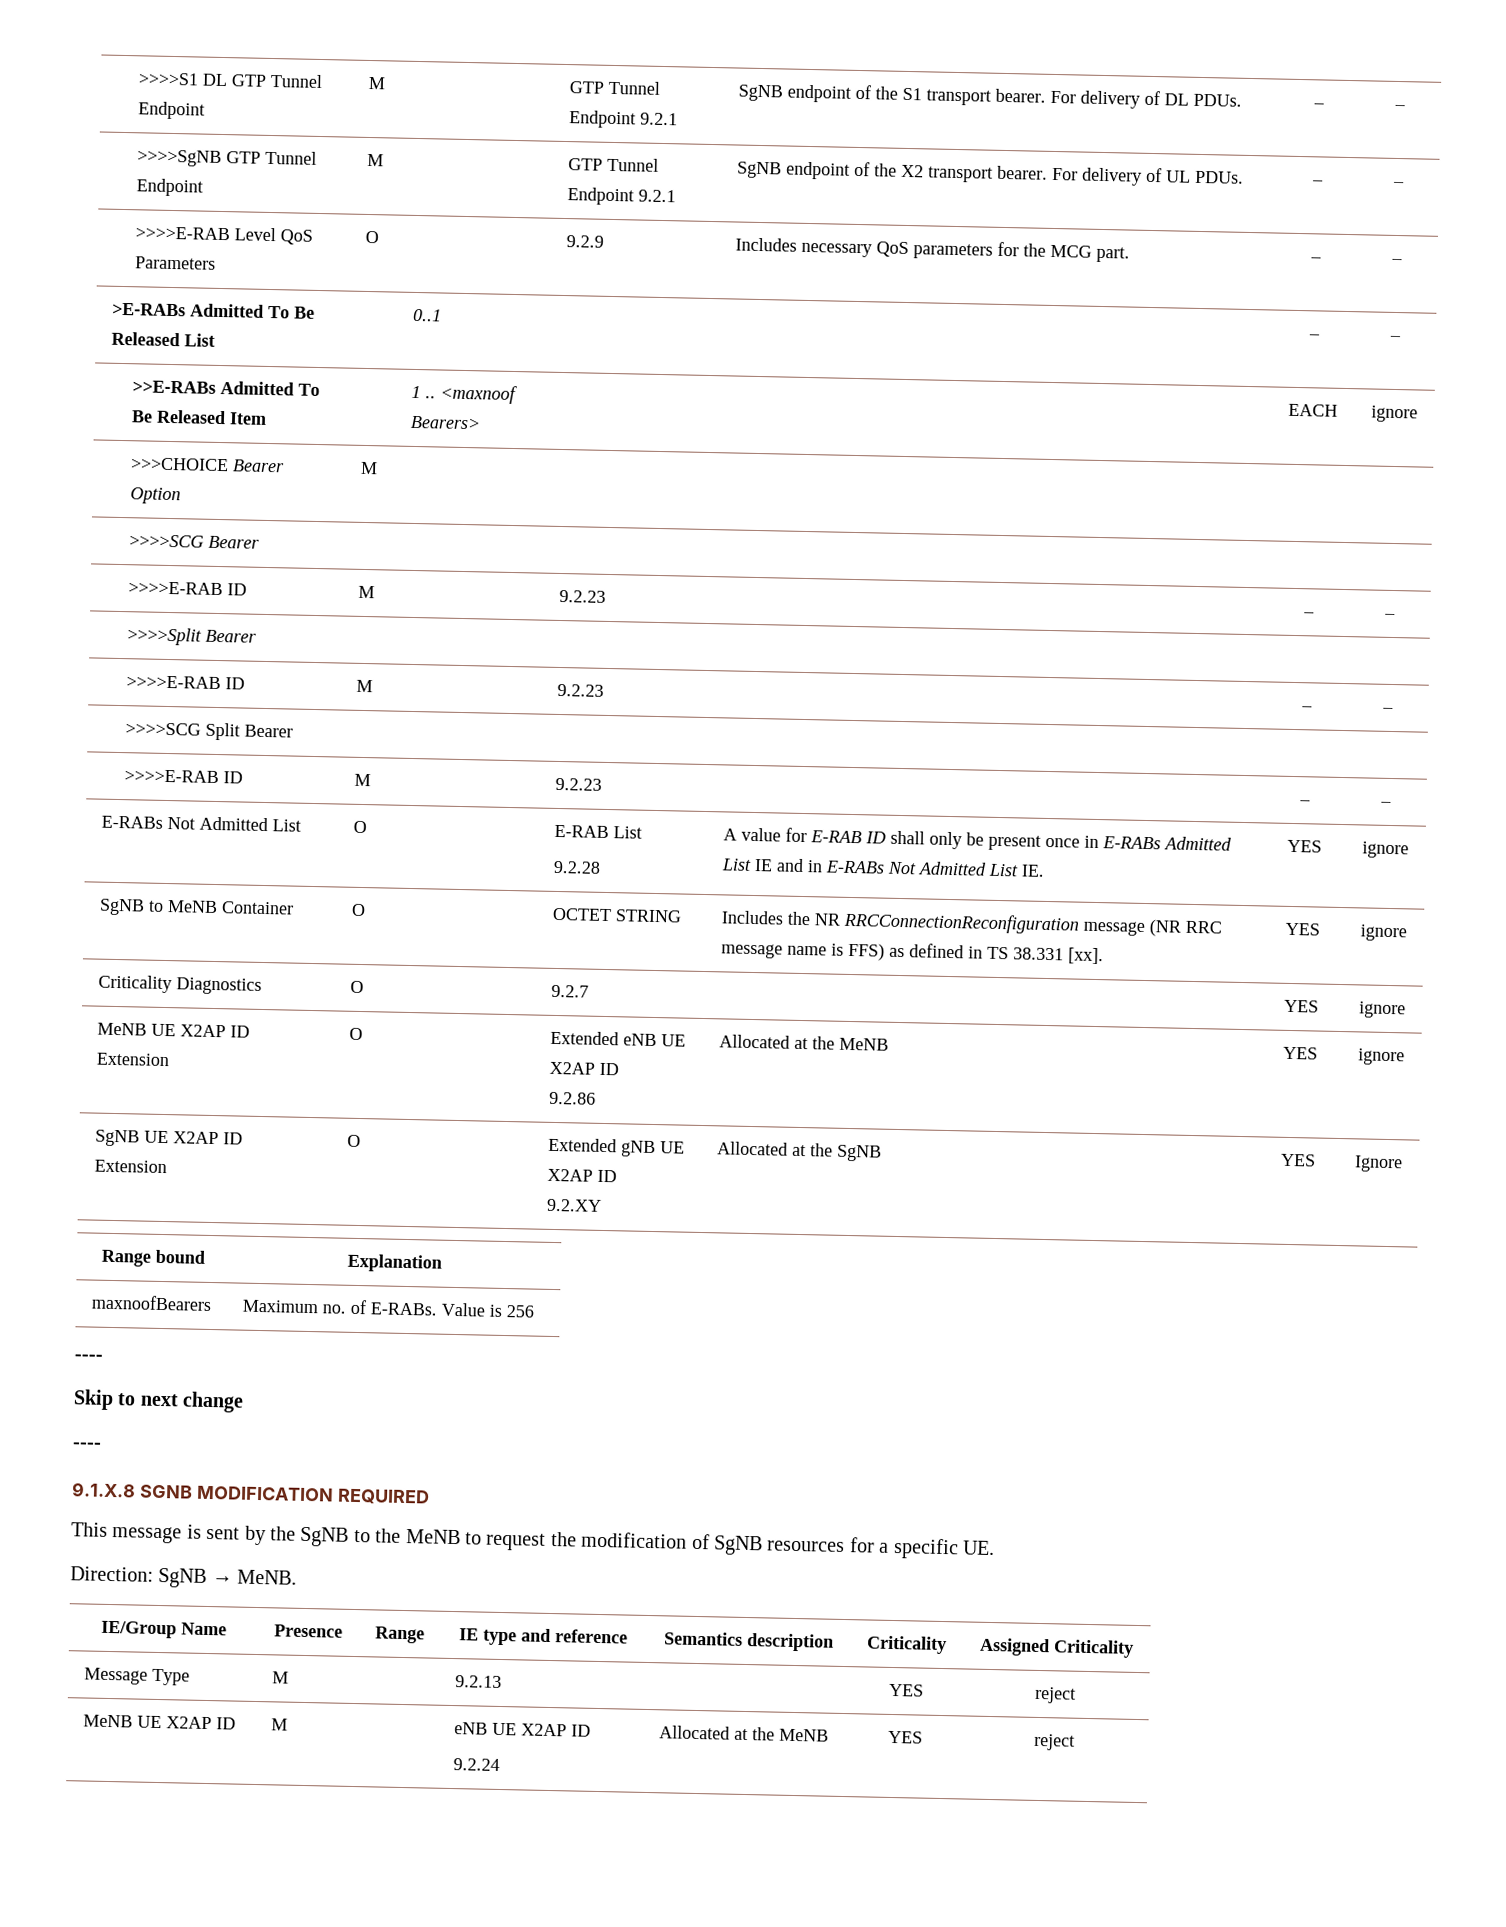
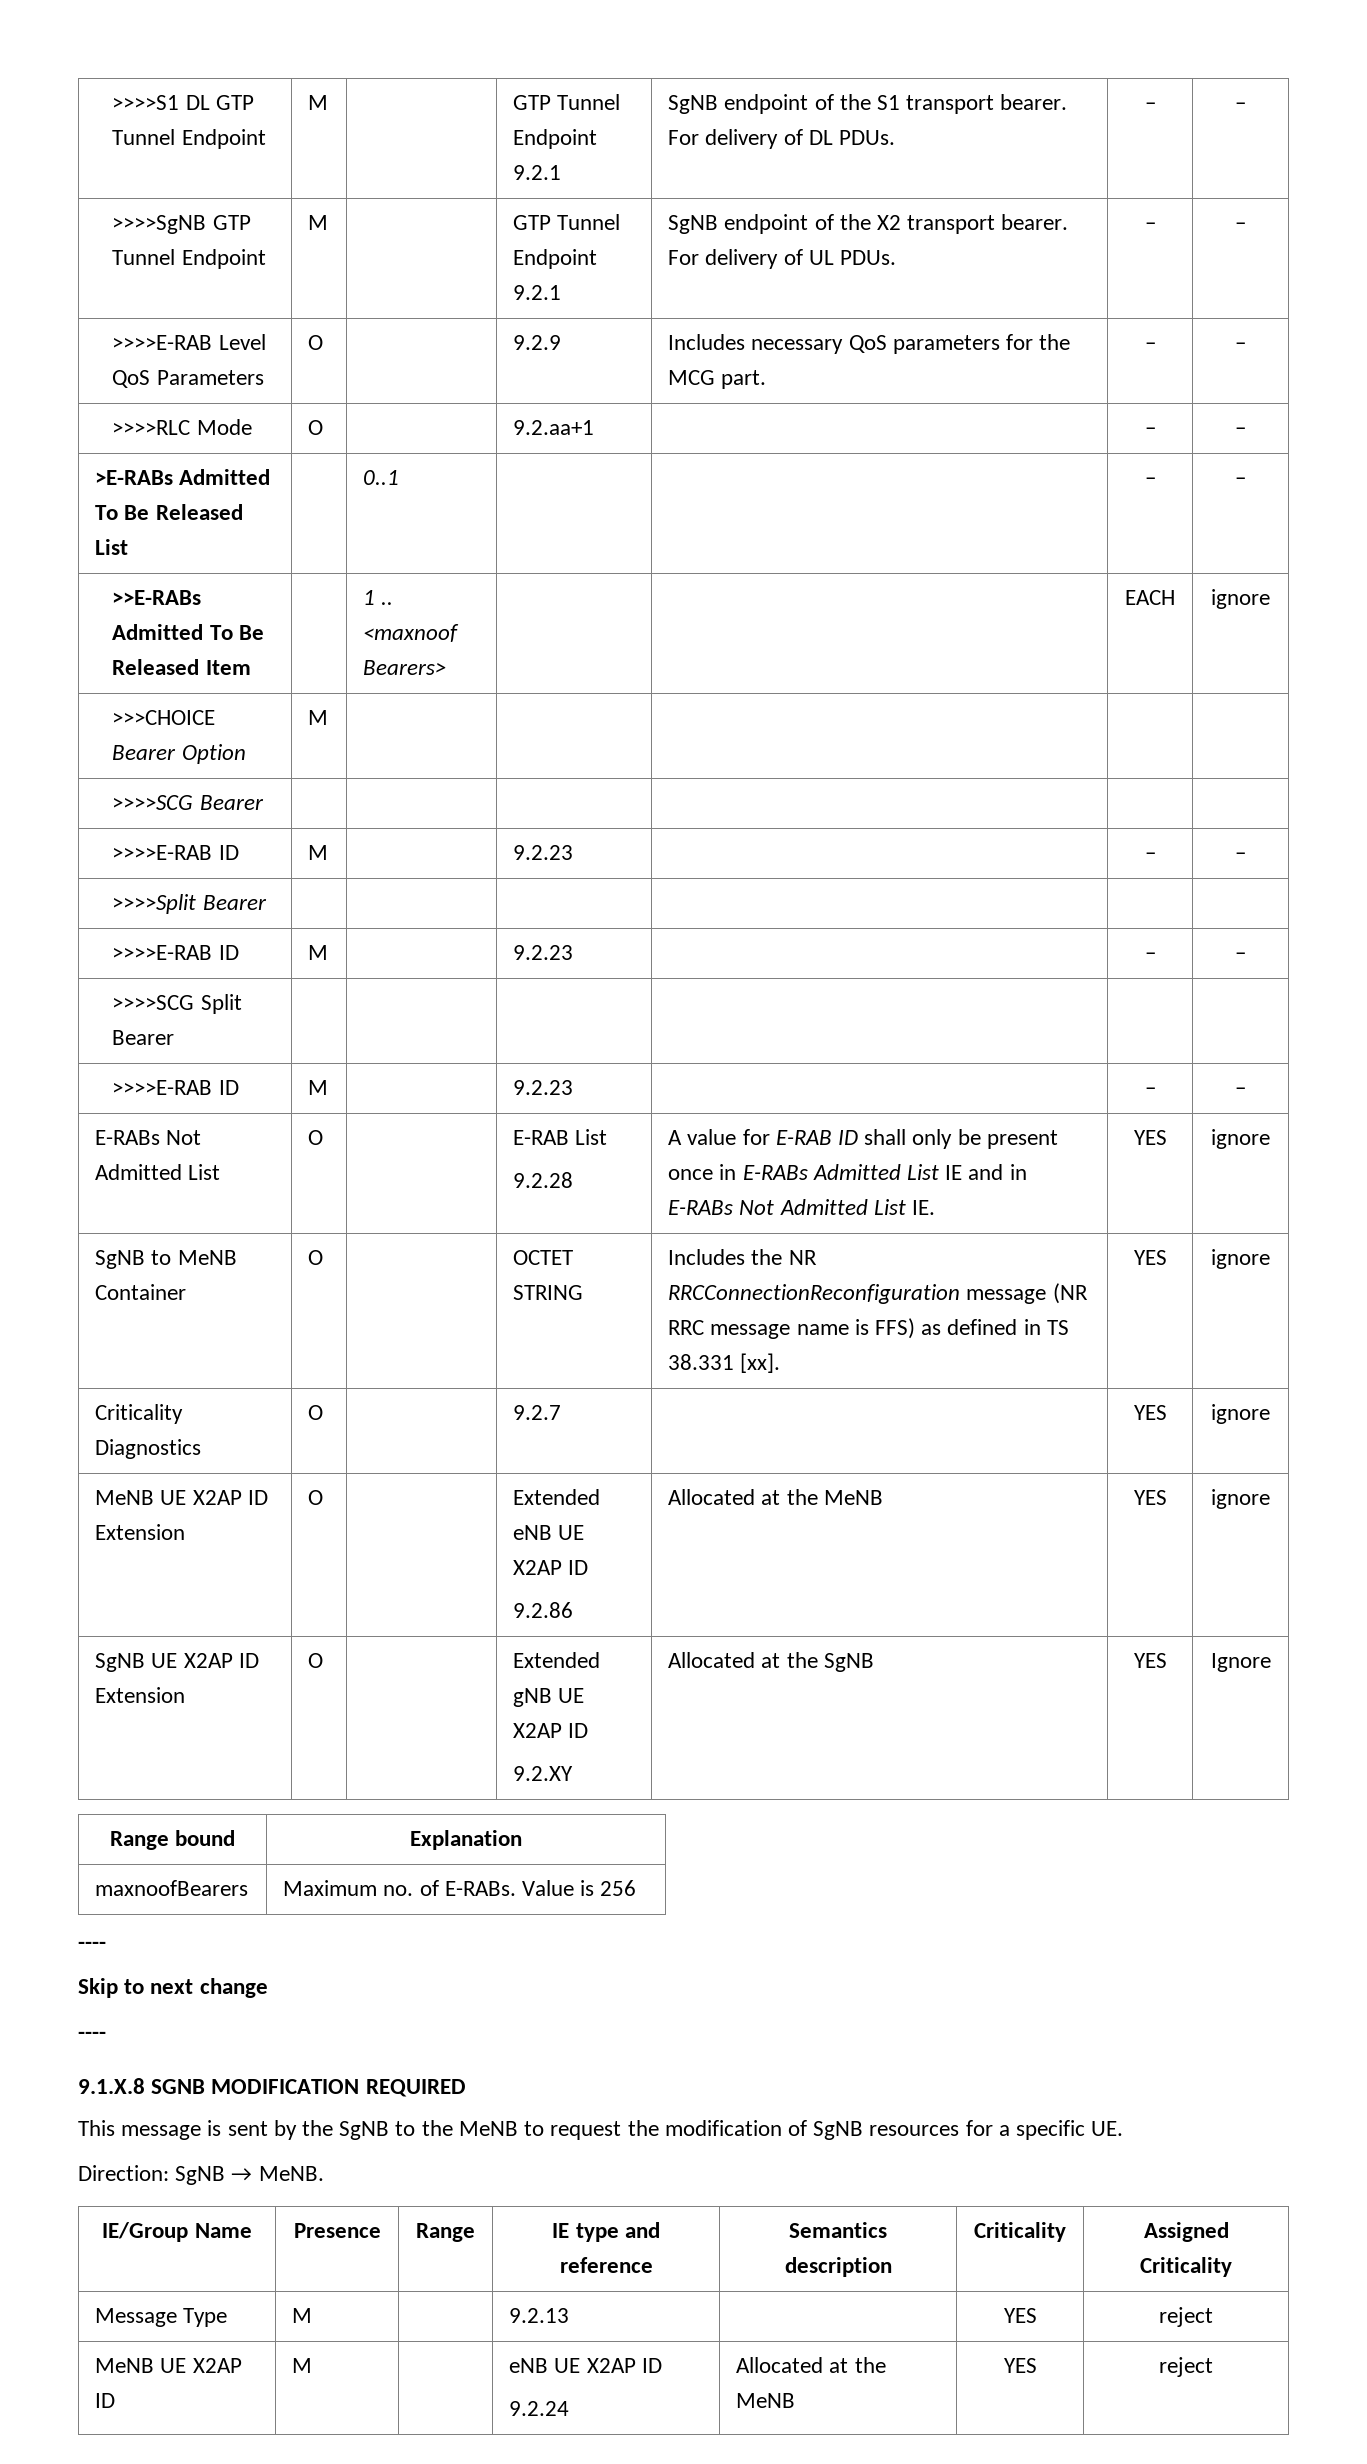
+ >>>>RLC Mode | O | | 9.2.aa+1 | | – | –

